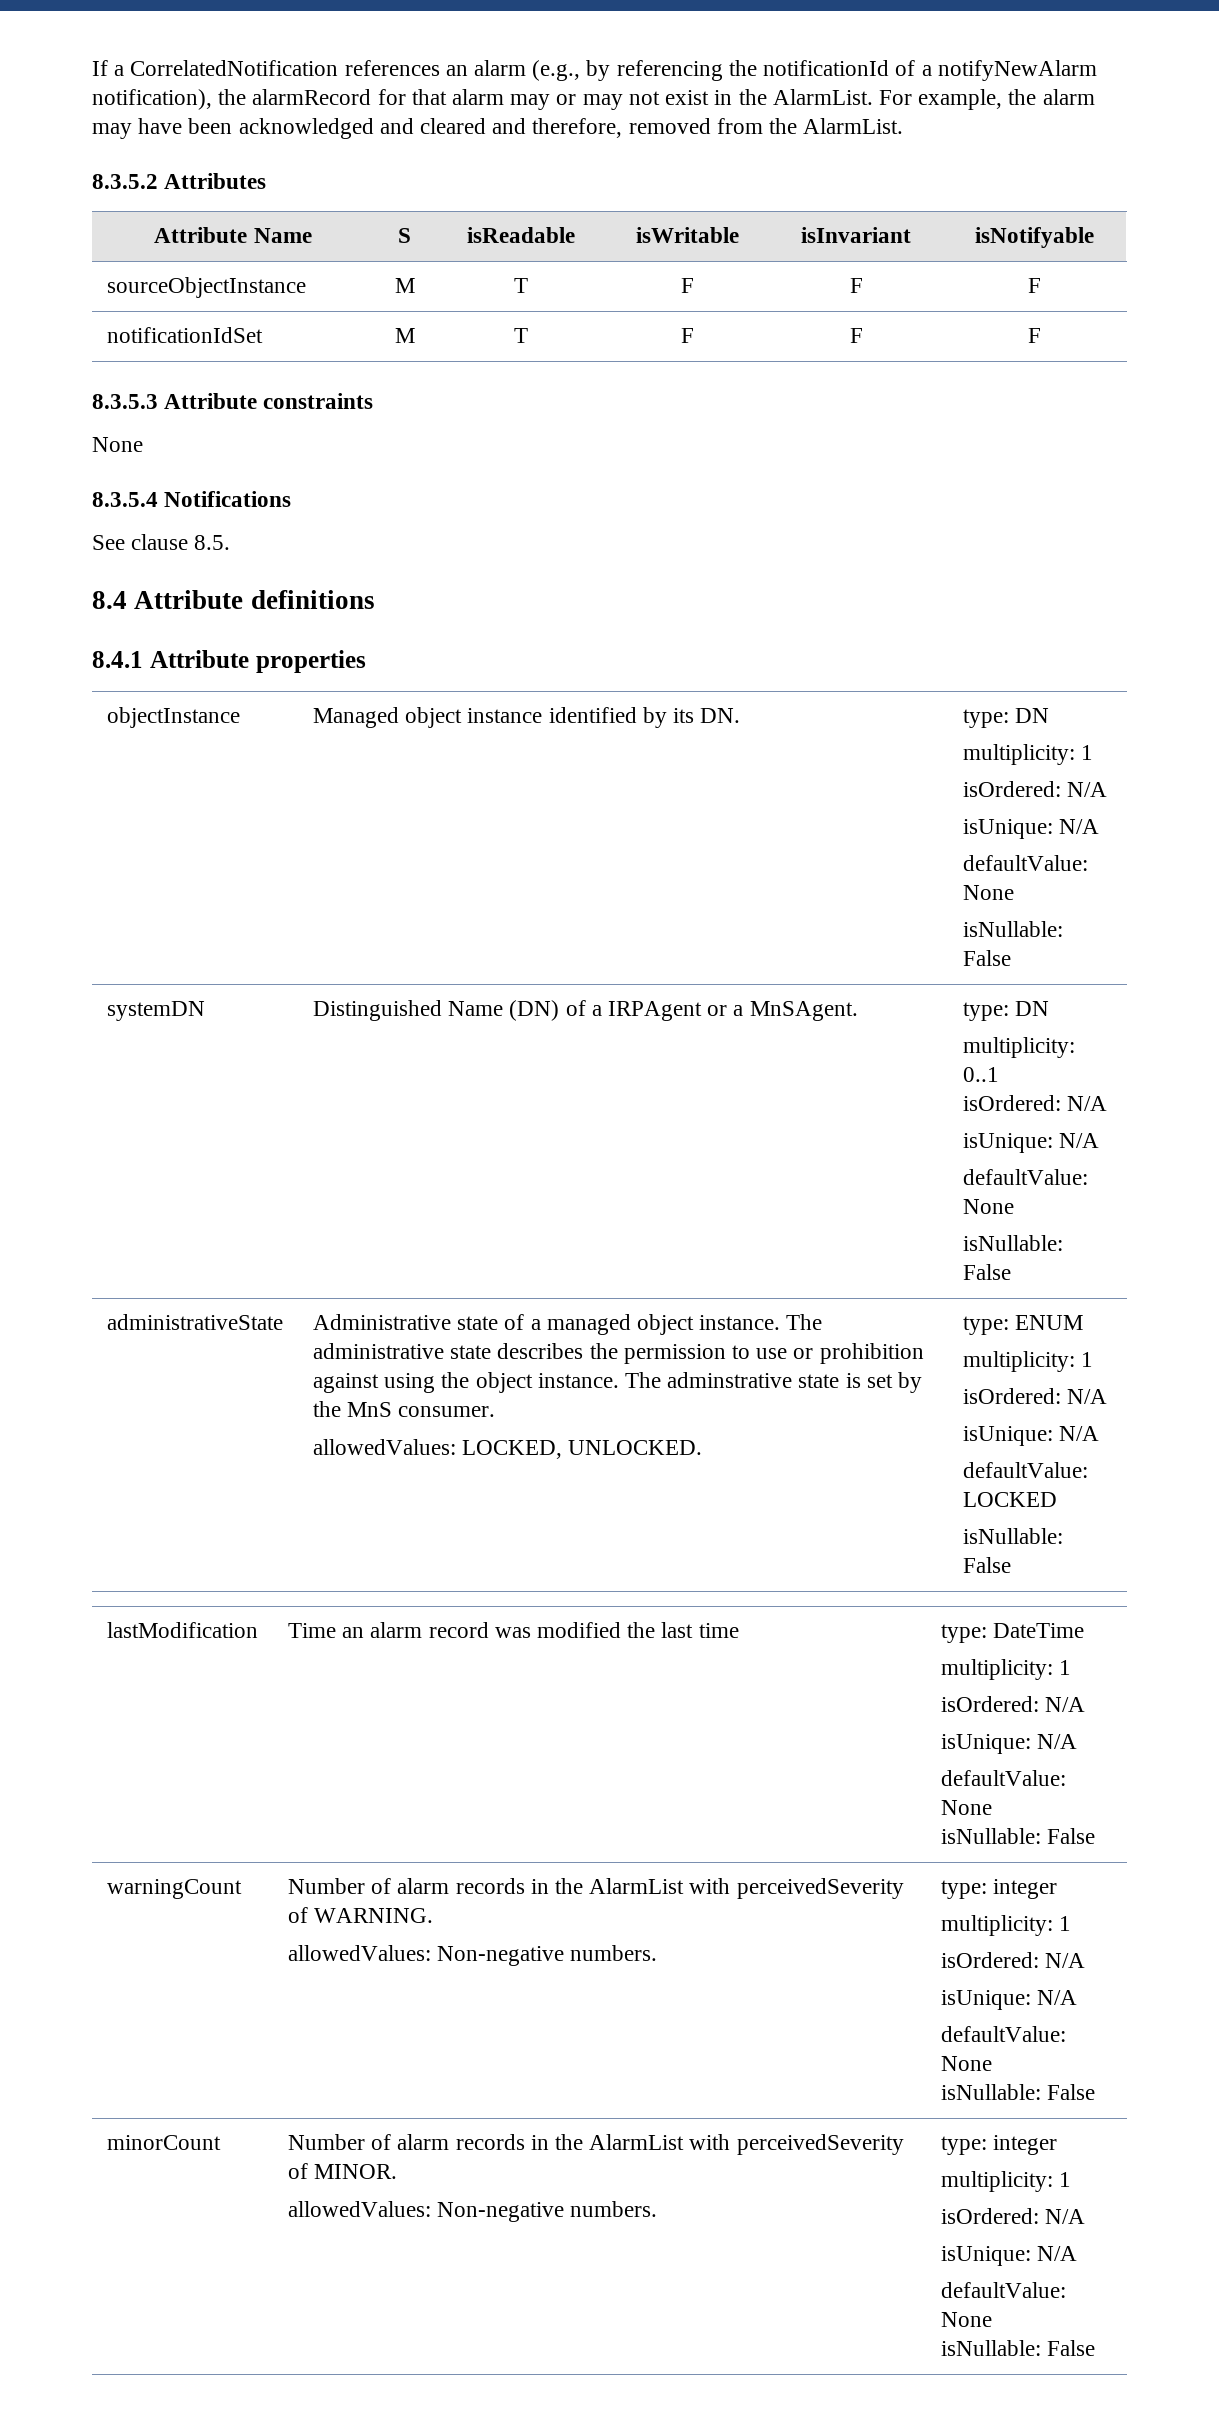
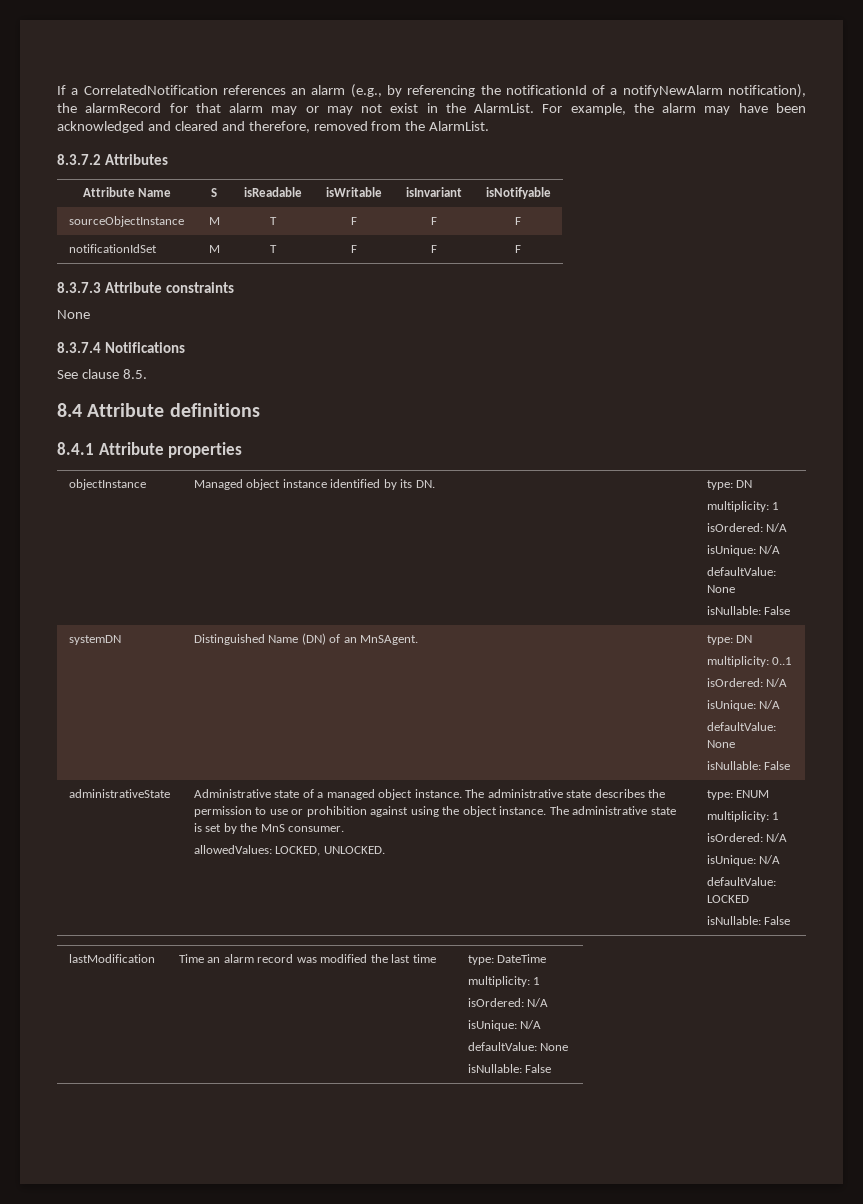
- 8.3.5.2 Attributes
+ 8.3.7.2 Attributes
- 8.3.5.3 Attribute constraints
+ 8.3.7.3 Attribute constraints
- 8.3.5.4 Notifications
+ 8.3.7.4 Notifications
- systemDN | Distinguished Name (DN) of a IRPAgent or a MnSAgent. | type: DN
+ systemDN | Distinguished Name (DN) of an MnSAgent. | type: DN
- The adminstrative state is set by the MnS consumer.
+ The administrative state is set by the MnS consumer.
- warningCount | Number of alarm records in the AlarmList with perceivedSeverity of WARNING.
- allowedValues: Non-negative numbers. | type: integer
- multiplicity: 1
- isOrdered: N/A
- isUnique: N/A
- defaultValue: None
- isNullable: False
- minorCount | Number of alarm records in the AlarmList with perceivedSeverity of MINOR.
- allowedValues: Non-negative numbers. | type: integer
- multiplicity: 1
- isOrdered: N/A
- isUnique: N/A
- defaultValue: None
- isNullable: False

